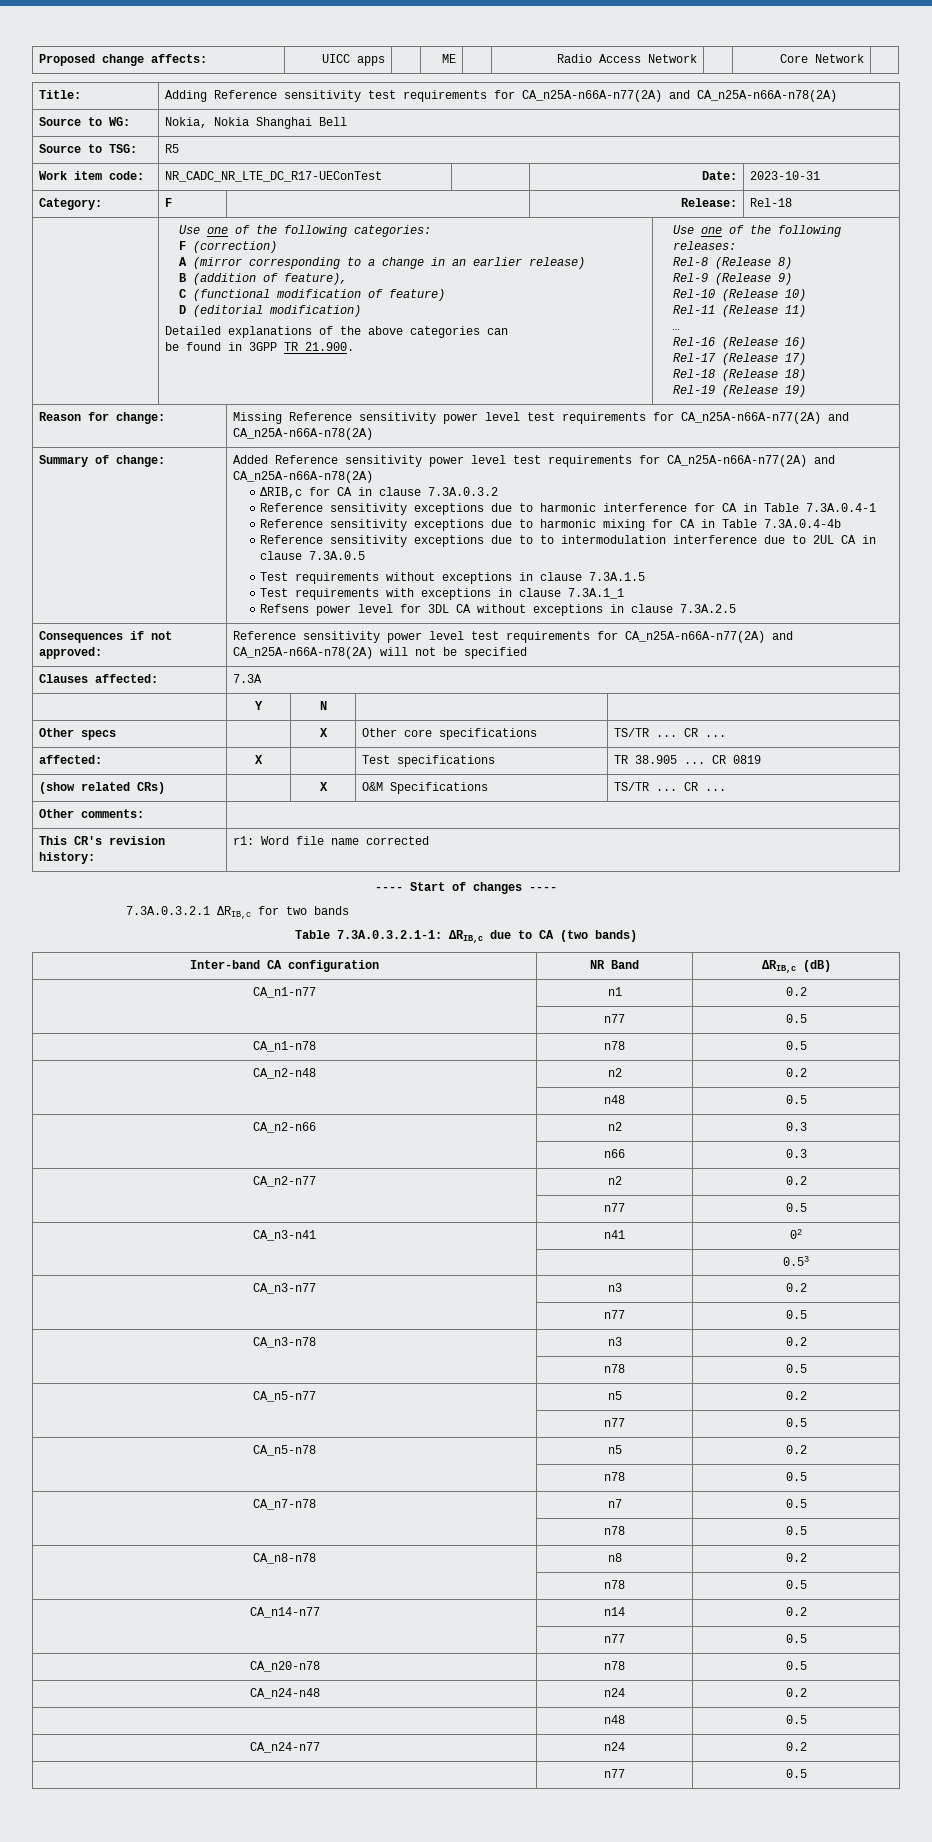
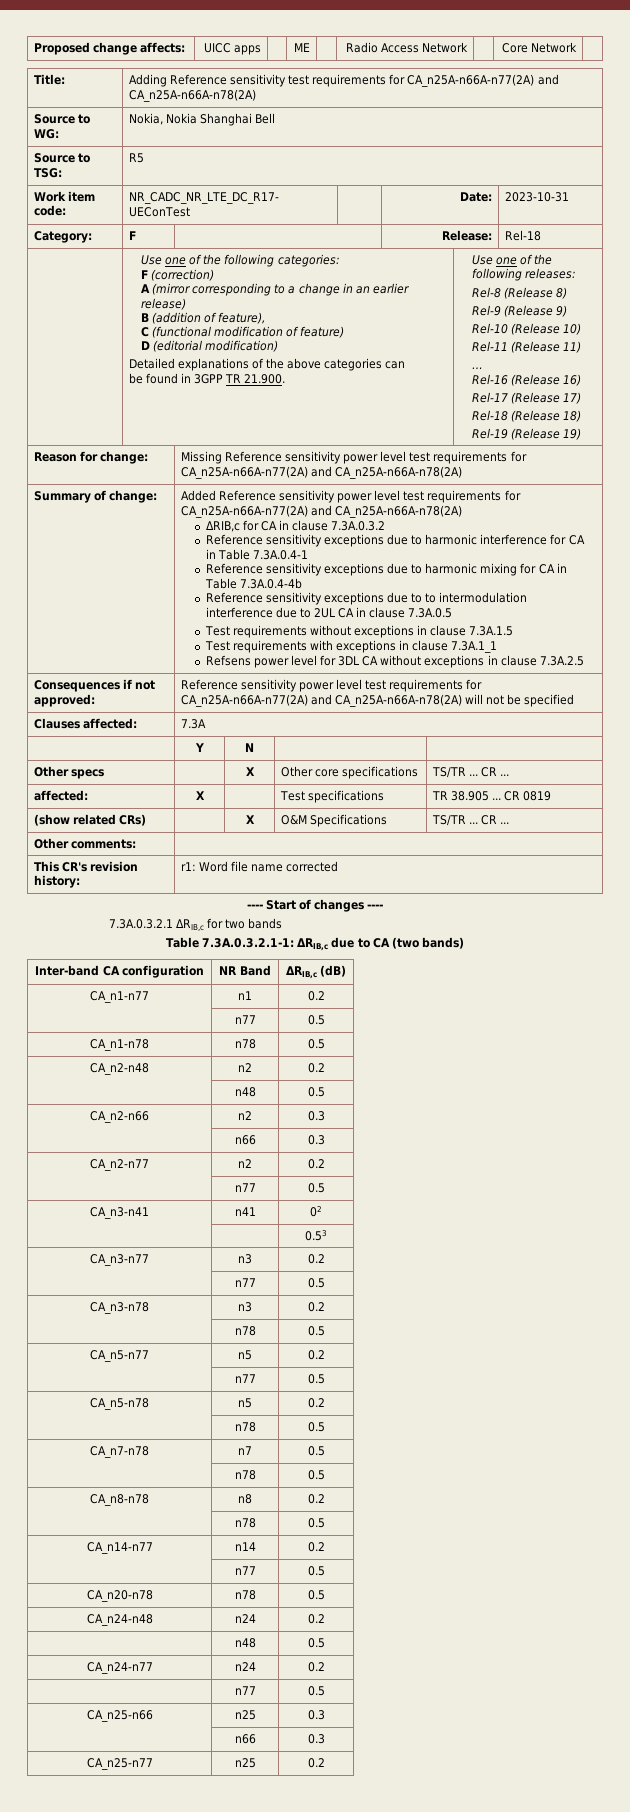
+ CA_n25-n66 | n25 | 0.3
+ | n66 | 0.3
+ CA_n25-n77 | n25 | 0.2

